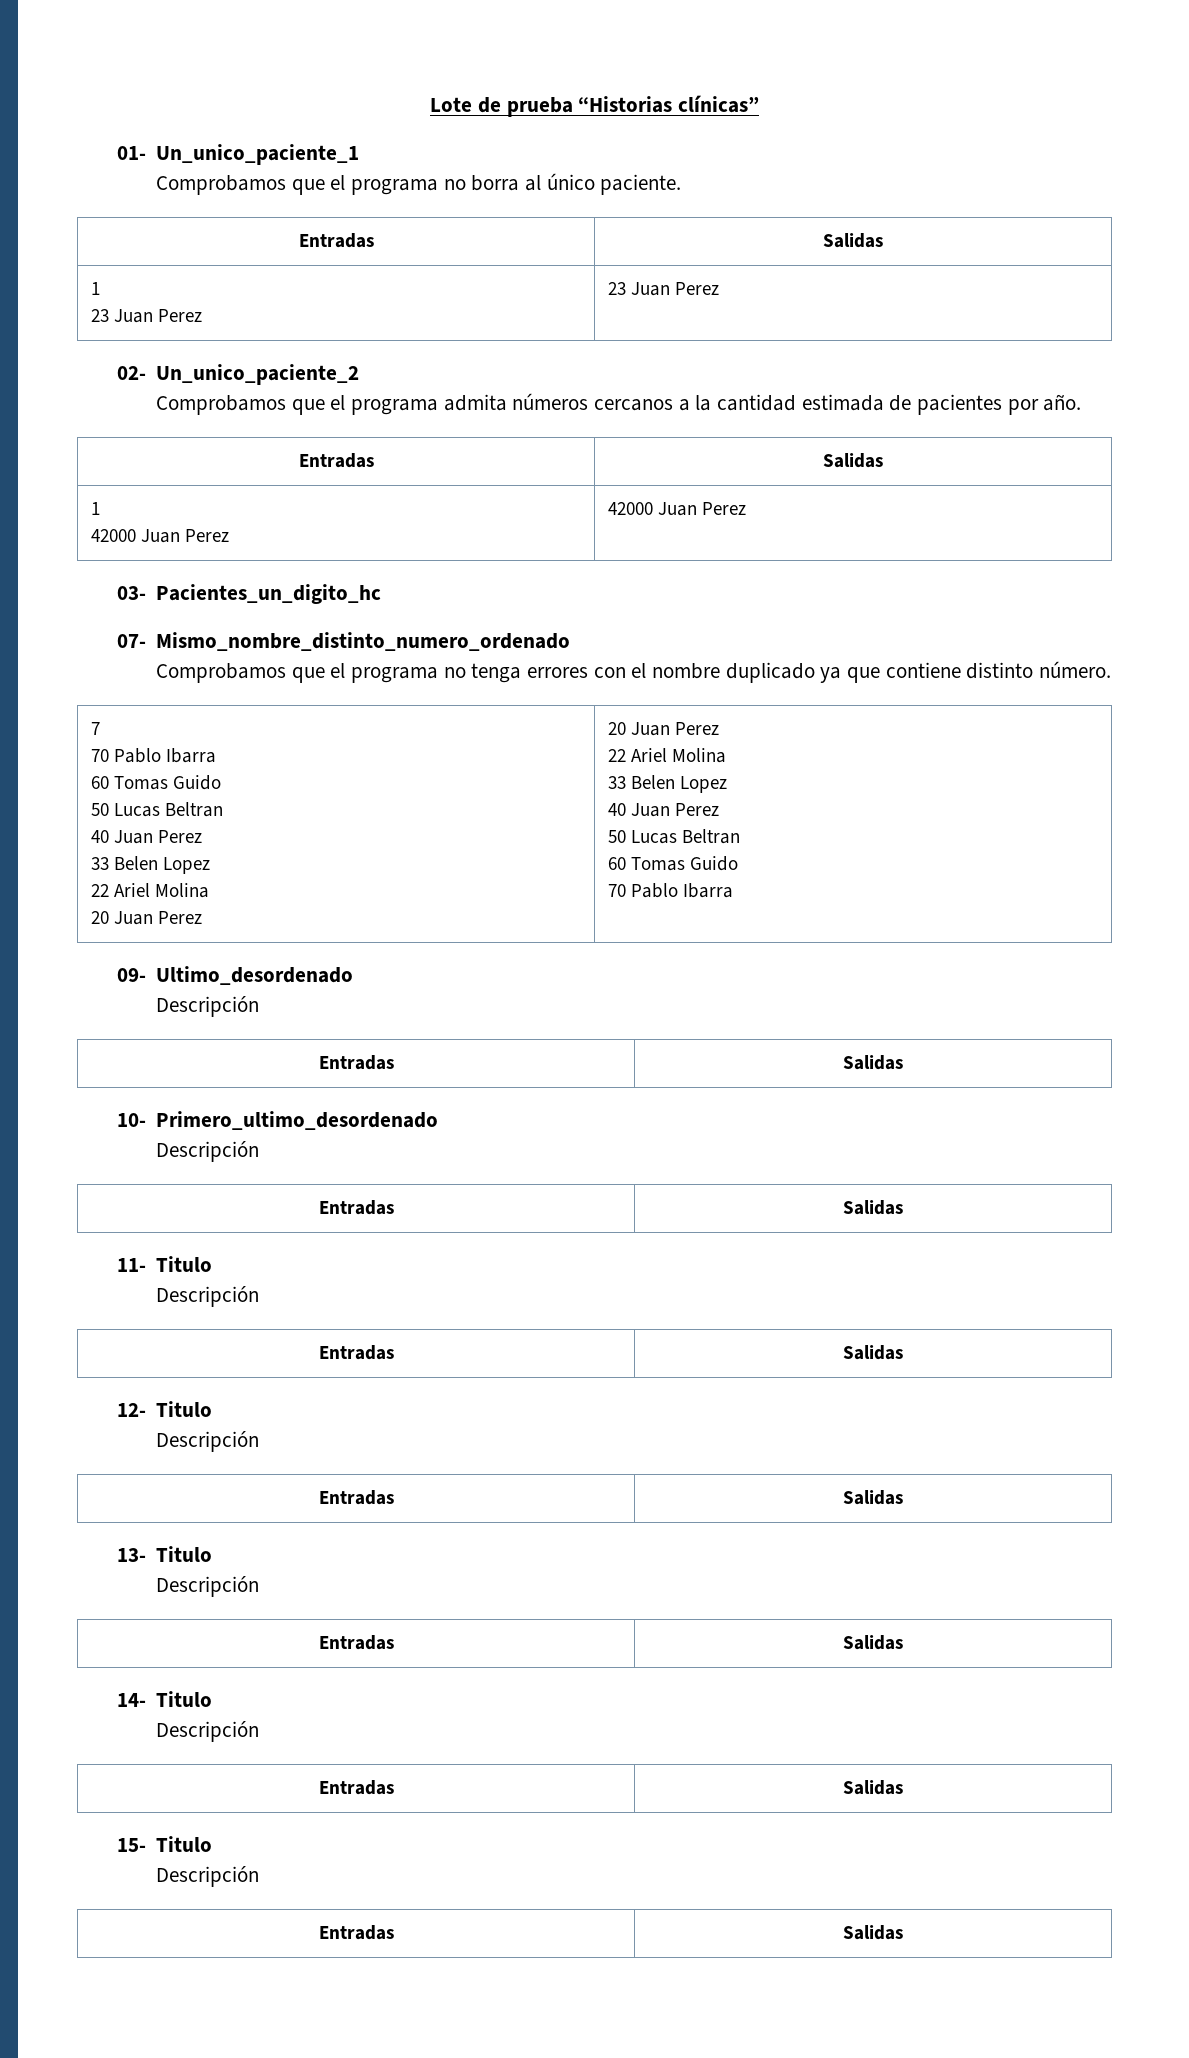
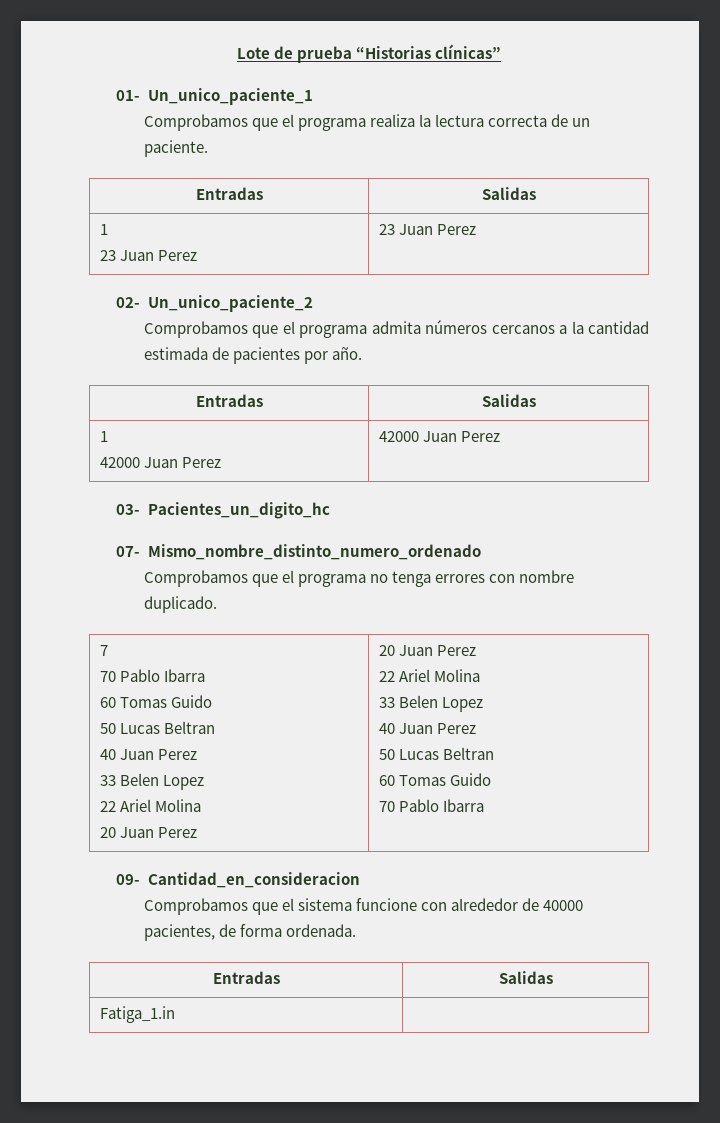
- Comprobamos que el programa no borra al único paciente.
+ Comprobamos que el programa realiza la lectura correcta de un paciente.
- Comprobamos que el programa no tenga errores con el nombre duplicado ya que contiene distinto número.
+ Comprobamos que el programa no tenga errores con nombre duplicado.
- 09- Ultimo_desordenado
- Descripción
+ 09- Cantidad_en_consideracion
+ Comprobamos que el sistema funcione con alrededor de 40000 pacientes, de forma ordenada.
  Entradas | Salidas
- 10- Primero_ultimo_desordenado
- Descripción
- Entradas | Salidas
- 11- Titulo
- Descripción
- Entradas | Salidas
- 12- Titulo
- Descripción
- Entradas | Salidas
- 13- Titulo
- Descripción
- Entradas | Salidas
- 14- Titulo
- Descripción
- Entradas | Salidas
- 15- Titulo
- Descripción
- Entradas | Salidas
+ Fatiga_1.in |

